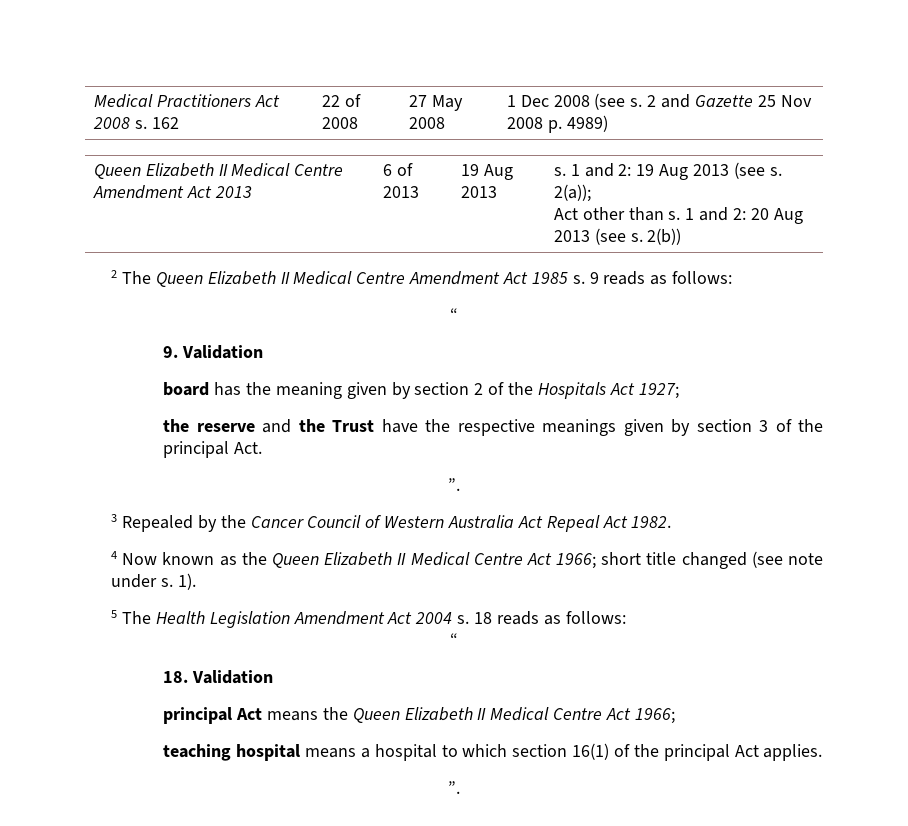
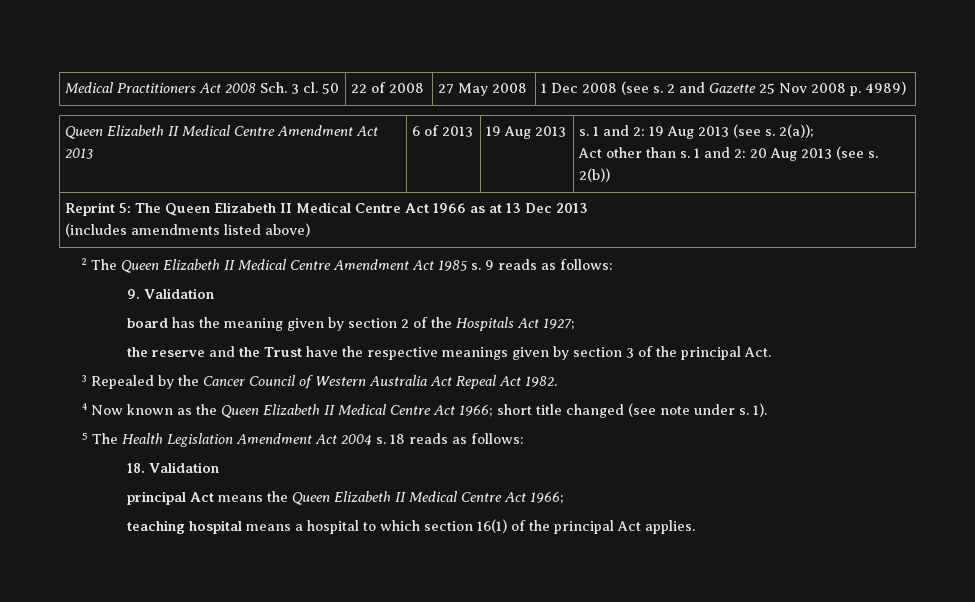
- Medical Practitioners Act 2008 s. 162 | 22 of 2008 | 27 May 2008 | 1 Dec 2008 (see s. 2 and Gazette 25 Nov 2008 p. 4989)
+ Medical Practitioners Act 2008 Sch. 3 cl. 50 | 22 of 2008 | 27 May 2008 | 1 Dec 2008 (see s. 2 and Gazette 25 Nov 2008 p. 4989)
+ Reprint 5: The Queen Elizabeth II Medical Centre Act 1966 as at 13 Dec 2013
+ (includes amendments listed above)
  9 reads as follows:
- “
  the reserve and the Trust have the respective meanings given by section 3 of the principal Act.
- ”.
  18 reads as follows:
- “
  teaching hospital means a hospital to which section 16(1) of the principal Act applies.
- ”.

